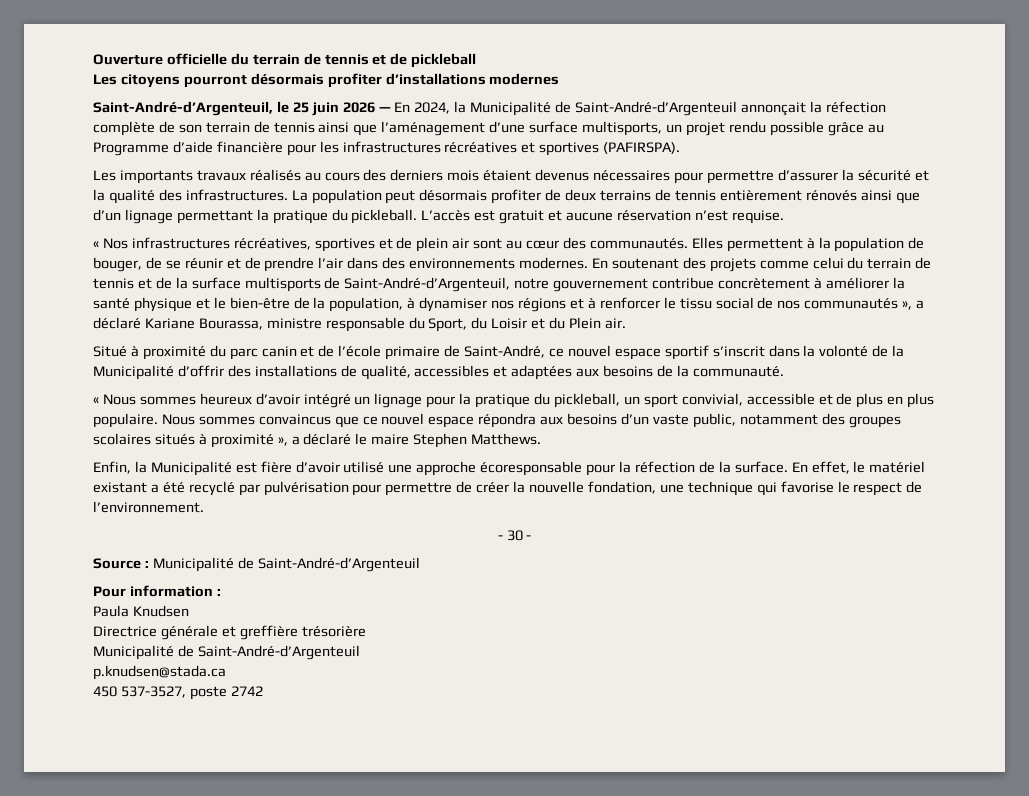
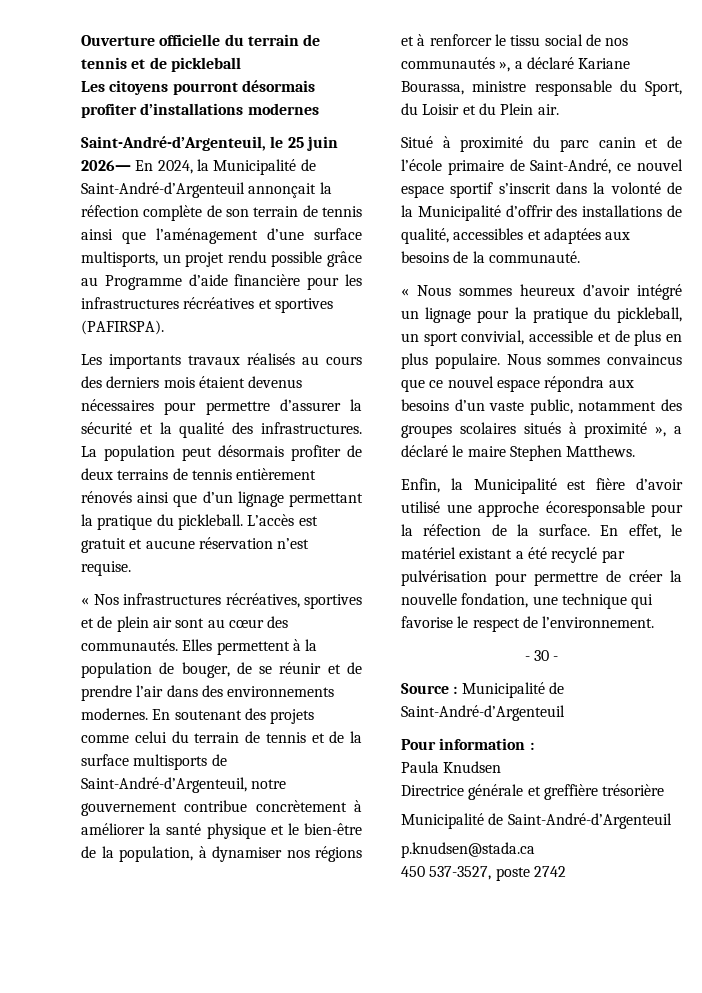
- Saint-André-d’Argenteuil, le 25 juin 2026 — En 2024, la Municipalité de Saint-André-d’Argenteuil annonçait la réfection complète de son terrain de tennis ainsi que l’aménagement d’une surface multisports, un projet rendu possible grâce au Programme d’aide financière pour les infrastructures récréatives et sportives (PAFIRSPA).
+ Saint-André-d’Argenteuil, le 25 juin 2026— En 2024, la Municipalité de Saint-André-d’Argenteuil annonçait la réfection complète de son terrain de tennis ainsi que l’aménagement d’une surface multisports, un projet rendu possible grâce au Programme d’aide financière pour les infrastructures récréatives et sportives (PAFIRSPA).

